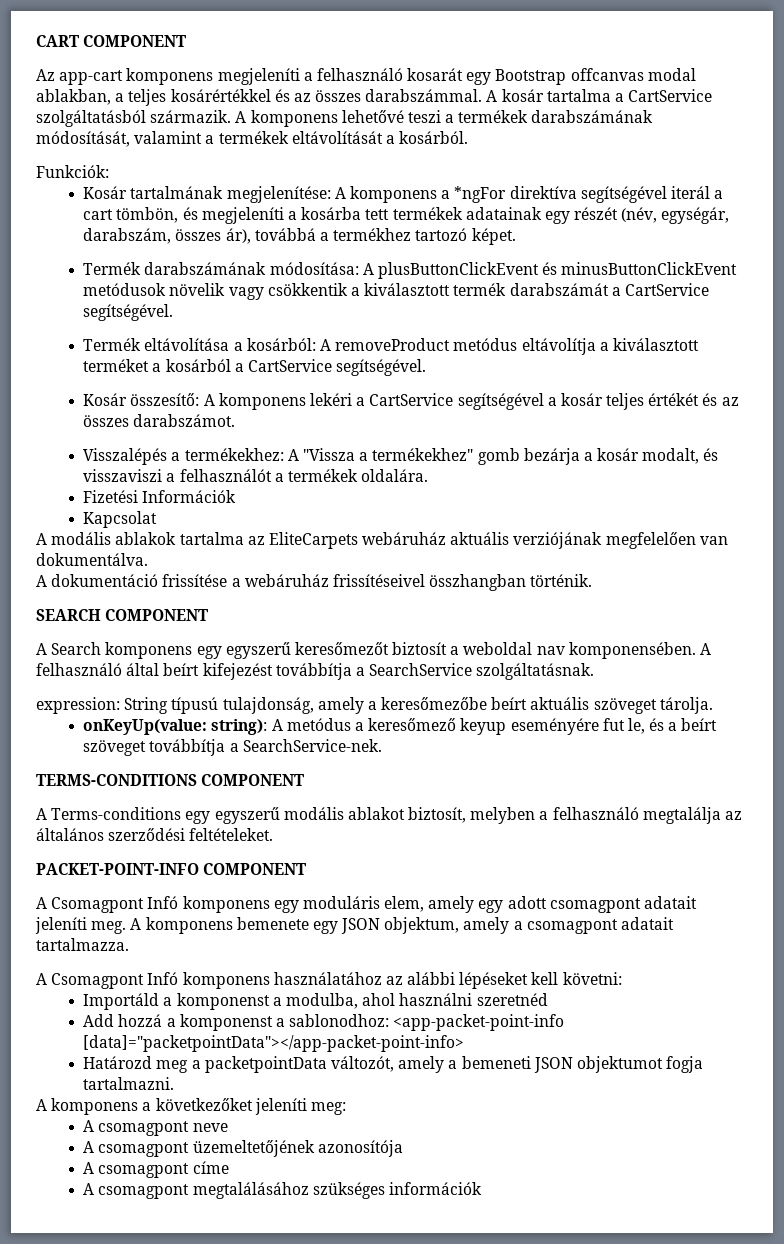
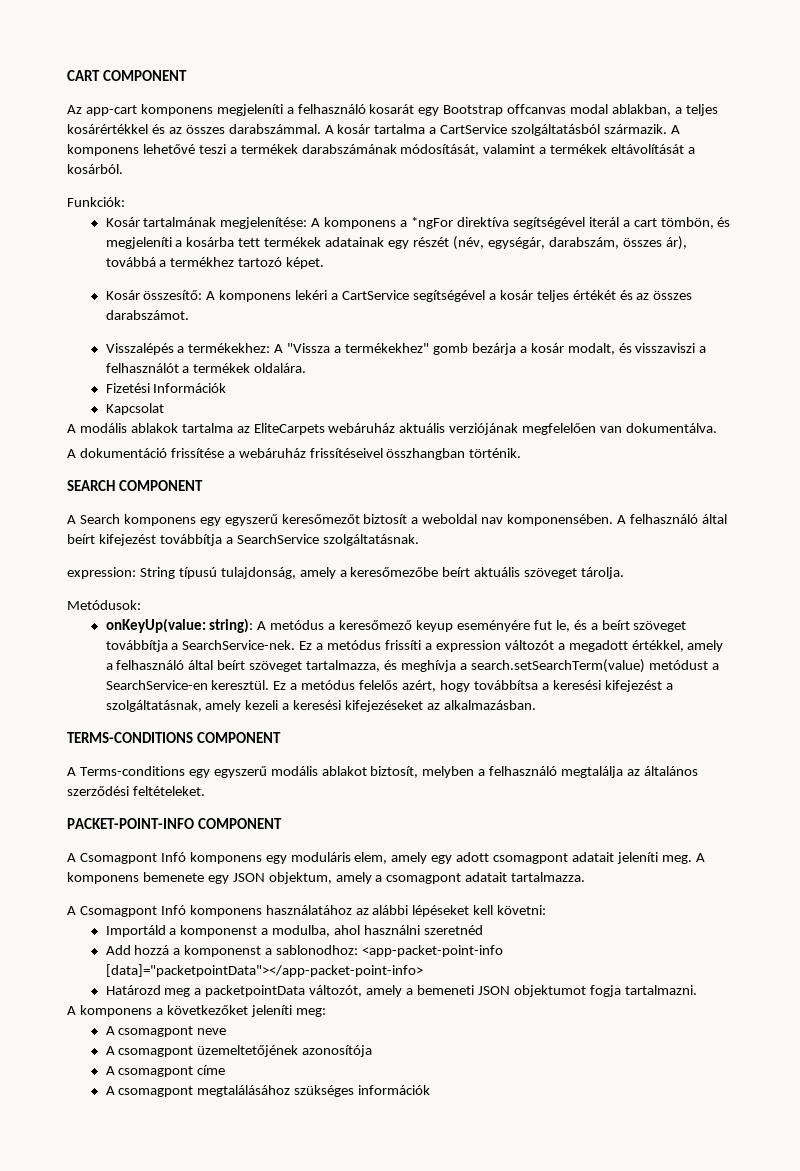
- Termék darabszámának módosítása: A plusButtonClickEvent és minusButtonClickEvent metódusok növelik vagy csökkentik a kiválasztott termék darabszámát a CartService segítségével.
- Termék eltávolítása a kosárból: A removeProduct metódus eltávolítja a kiválasztott terméket a kosárból a CartService segítségével.
+ Metódusok:
+ Ez a metódus frissíti a expression változót a megadott értékkel, amely a felhasználó által beírt szöveget tartalmazza, és meghívja a search.setSearchTerm(value) metódust a SearchService-en keresztül. Ez a metódus felelős azért, hogy továbbítsa a keresési kifejezést a szolgáltatásnak, amely kezeli a keresési kifejezéseket az alkalmazásban.

